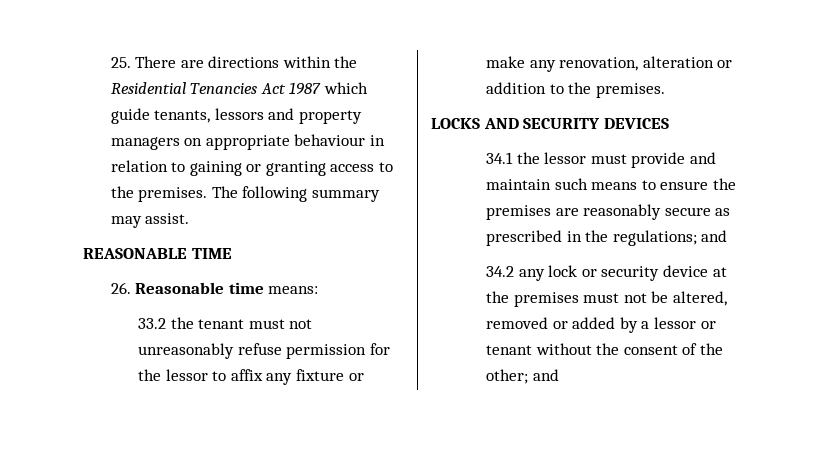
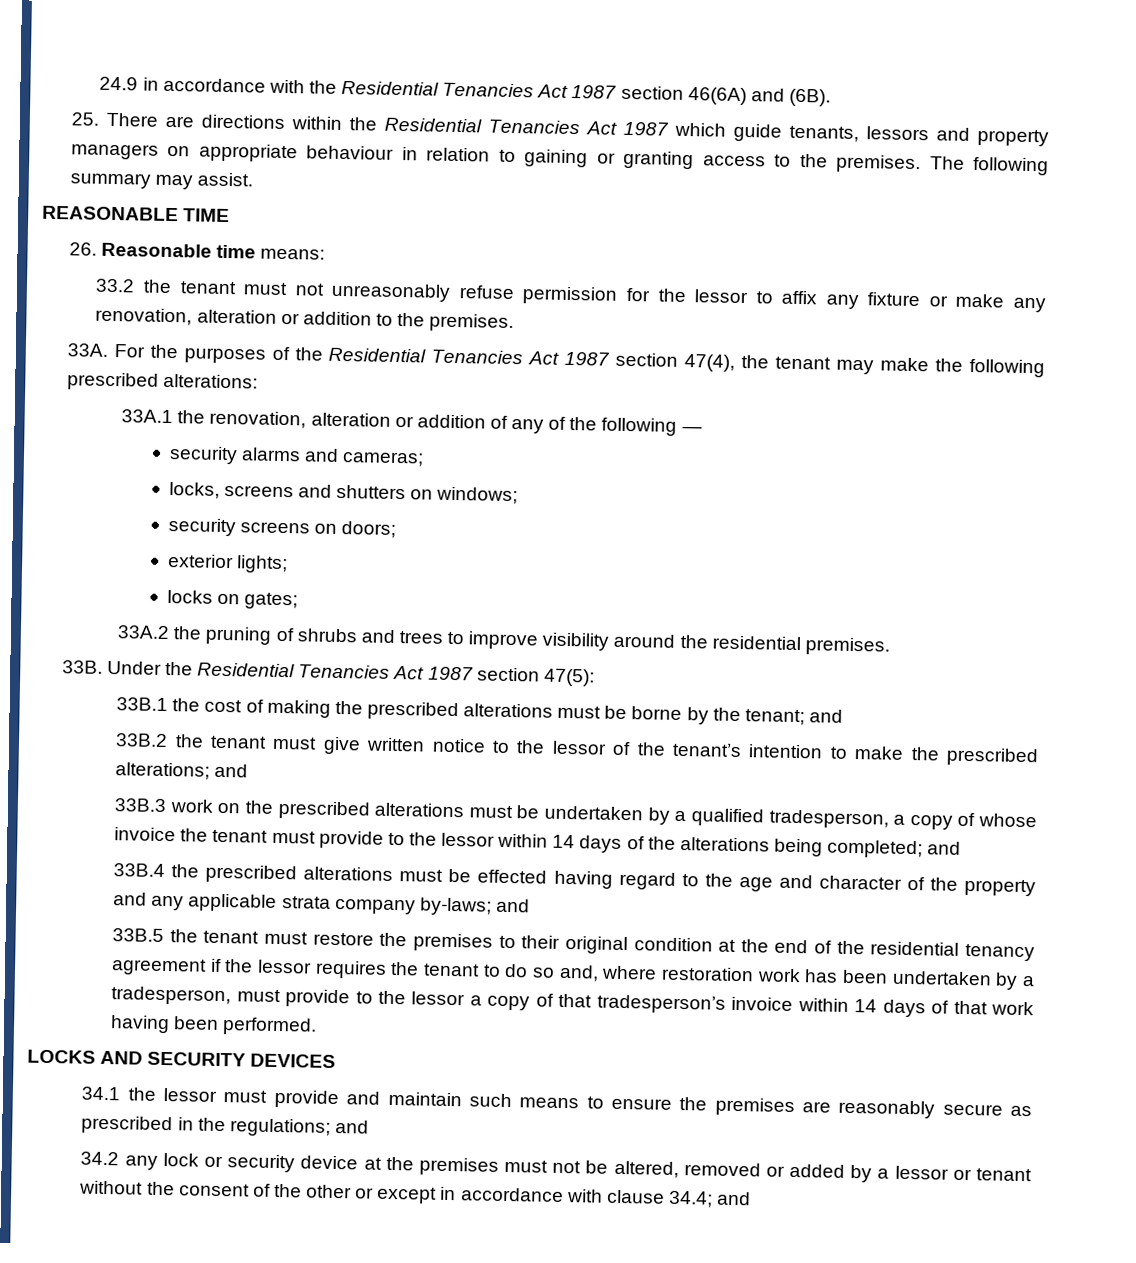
+ 24.9 in accordance with the Residential Tenancies Act 1987 section 46(6A) and (6B).
+ 33A. For the purposes of the Residential Tenancies Act 1987 section 47(4), the tenant may make the following prescribed alterations:
+ 33A.1 the renovation, alteration or addition of any of the following —
+ security alarms and cameras;
+ locks, screens and shutters on windows;
+ security screens on doors;
+ exterior lights;
+ locks on gates;
+ 33A.2 the pruning of shrubs and trees to improve visibility around the residential premises.
+ 33B. Under the Residential Tenancies Act 1987 section 47(5):
+ 33B.1 the cost of making the prescribed alterations must be borne by the tenant; and
+ 33B.2 the tenant must give written notice to the lessor of the tenant’s intention to make the prescribed alterations; and
+ 33B.3 work on the prescribed alterations must be undertaken by a qualified tradesperson, a copy of whose invoice the tenant must provide to the lessor within 14 days of the alterations being completed; and
+ 33B.4 the prescribed alterations must be effected having regard to the age and character of the property and any applicable strata company by-laws; and
+ 33B.5 the tenant must restore the premises to their original condition at the end of the residential tenancy agreement if the lessor requires the tenant to do so and, where restoration work has been undertaken by a tradesperson, must provide to the lessor a copy of that tradesperson’s invoice within 14 days of that work having been performed.
- 34.2 any lock or security device at the premises must not be altered, removed or added by a lessor or tenant without the consent of the other; and
+ 34.2 any lock or security device at the premises must not be altered, removed or added by a lessor or tenant without the consent of the other or except in accordance with clause 34.4; and

